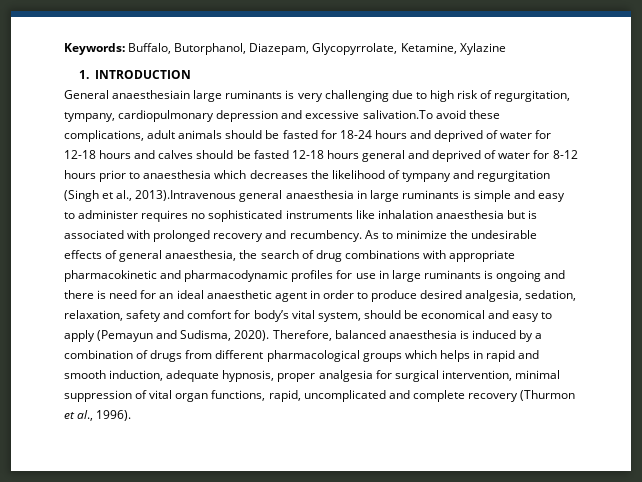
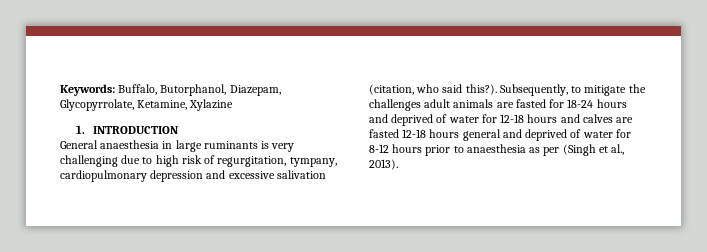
- General anaesthesiain large ruminants is very challenging due to high risk of regurgitation, tympany, cardiopulmonary depression and excessive salivation.To avoid these complications, adult animals should be fasted for 18-24 hours and deprived of water for 12-18 hours and calves should be fasted 12-18 hours general and deprived of water for 8-12 hours prior to anaesthesia which decreases the likelihood of tympany and regurgitation (Singh et al., 2013).Intravenous general anaesthesia in large ruminants is simple and easy to administer requires no sophisticated instruments like inhalation anaesthesia but is associated with prolonged recovery and recumbency. As to minimize the undesirable effects of general anaesthesia, the search of drug combinations with appropriate pharmacokinetic and pharmacodynamic profiles for use in large ruminants is ongoing and there is need for an ideal anaesthetic agent in order to produce desired analgesia, sedation, relaxation, safety and comfort for body’s vital system, should be economical and easy to apply (Pemayun and Sudisma, 2020). Therefore, balanced anaesthesia is induced by a combination of drugs from different pharmacological groups which helps in rapid and smooth induction, adequate hypnosis, proper analgesia for surgical intervention, minimal suppression of vital organ functions, rapid, uncomplicated and complete recovery (Thurmon et al., 1996).
+ General anaesthesia in large ruminants is very challenging due to high risk of regurgitation, tympany, cardiopulmonary depression and excessive salivation (citation, who said this?). Subsequently, to mitigate the challenges adult animals are fasted for 18-24 hours and deprived of water for 12-18 hours and calves are fasted 12-18 hours general and deprived of water for 8-12 hours prior to anaesthesia as per (Singh et al., 2013).

